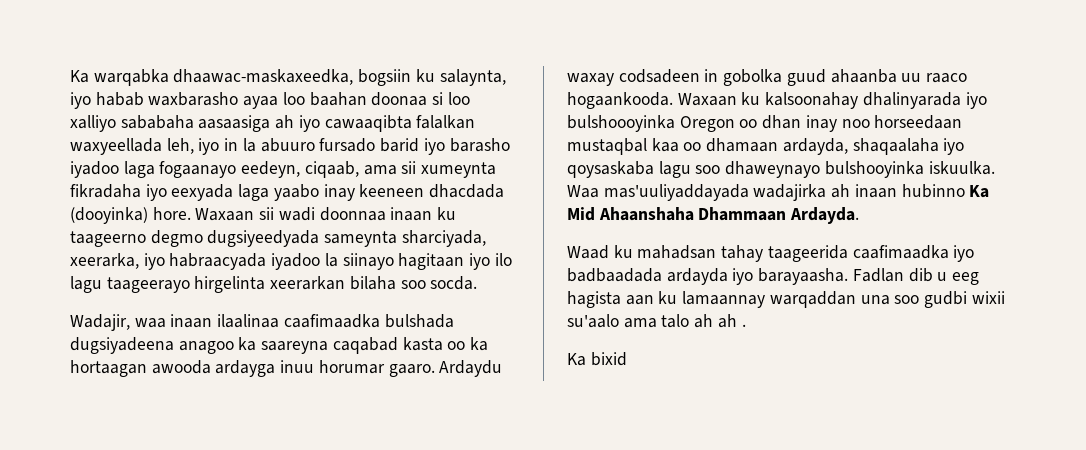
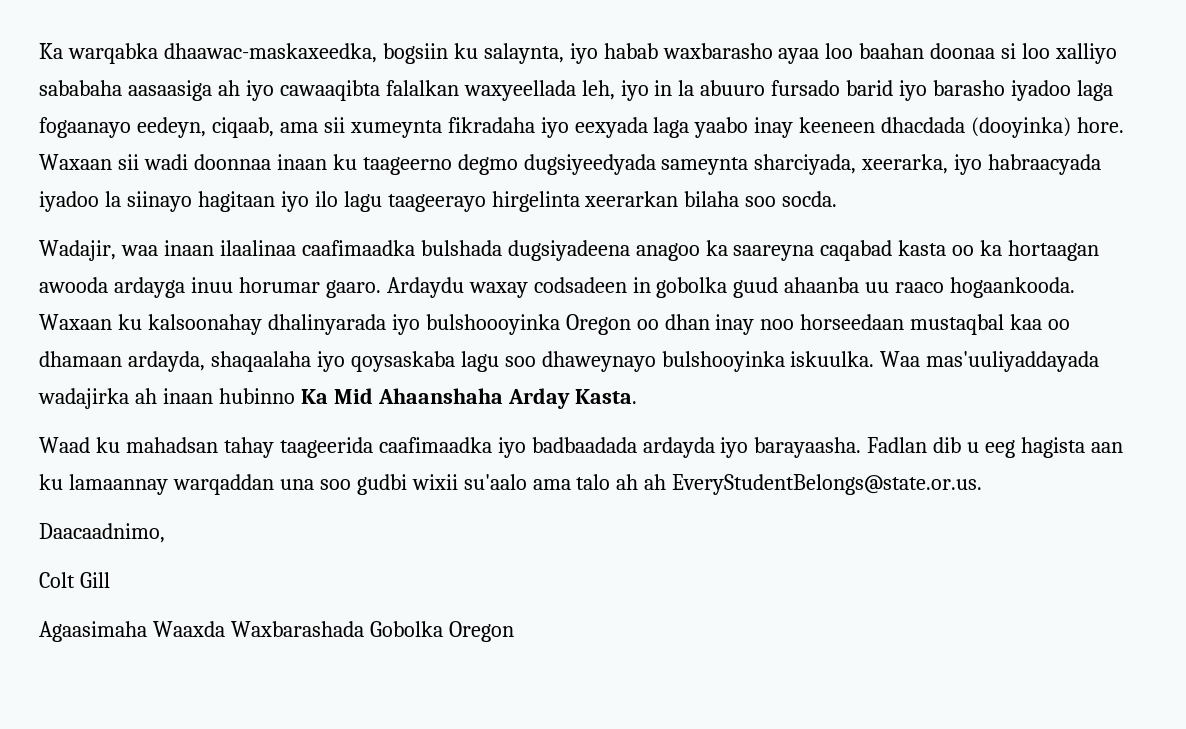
- Waa mas'uuliyaddayada wadajirka ah inaan hubinno Ka Mid Ahaanshaha Dhammaan Ardayda.
+ Waa mas'uuliyaddayada wadajirka ah inaan hubinno Ka Mid Ahaanshaha Arday Kasta.
- Fadlan dib u eeg hagista aan ku lamaannay warqaddan una soo gudbi wixii su'aalo ama talo ah ah .
- Ka bixid
+ Fadlan dib u eeg hagista aan ku lamaannay warqaddan una soo gudbi wixii su'aalo ama talo ah ah EveryStudentBelongs@state.or.us.
+ Daacaadnimo,
+ Colt Gill
+ Agaasimaha Waaxda Waxbarashada Gobolka Oregon

